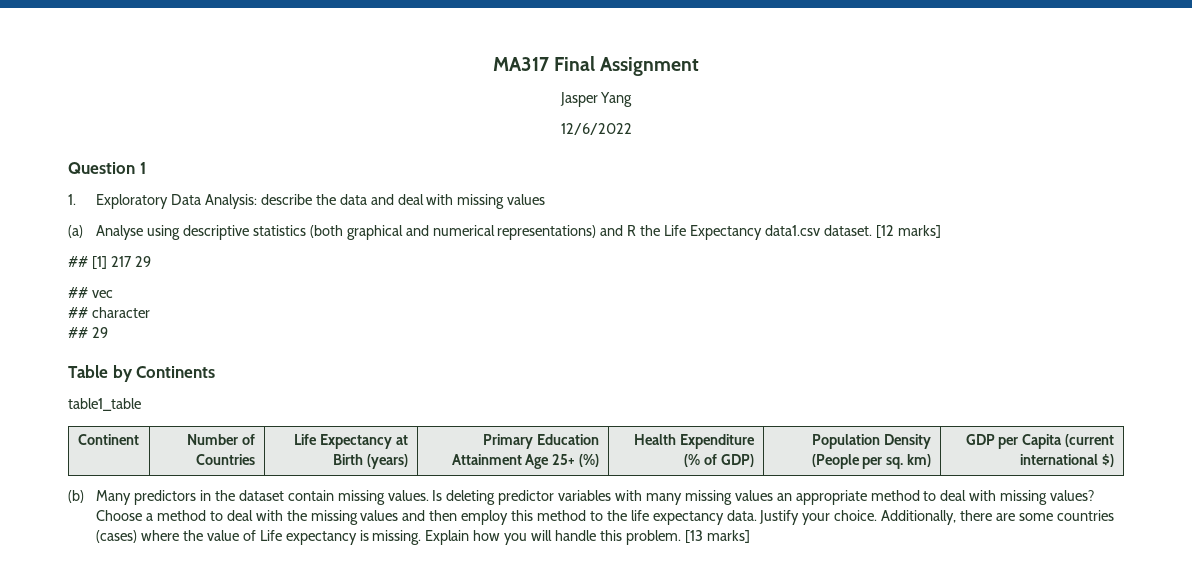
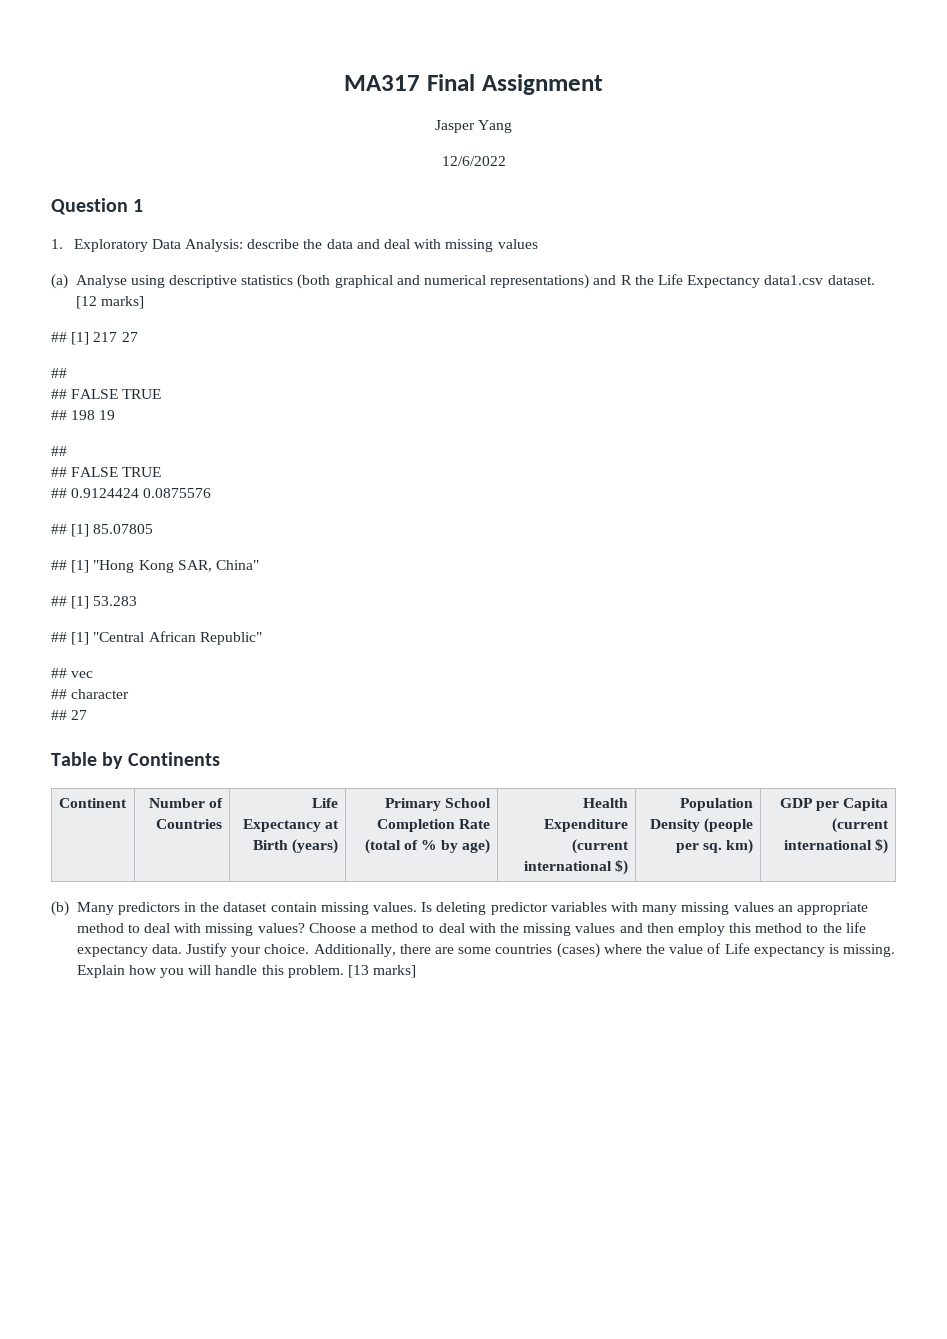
- ## [1] 217 29
+ ## [1] 217 27
+ ##
+ ## FALSE TRUE
+ ## 198 19
+ ##
+ ## FALSE TRUE
+ ## 0.9124424 0.0875576
+ ## [1] 85.07805
+ ## [1] "Hong Kong SAR, China"
+ ## [1] 53.283
+ ## [1] "Central African Republic"
- ## 29
+ ## 27
- table1_table
- Continent | Number of Countries | Life Expectancy at Birth (years) | Primary Education Attainment Age 25+ (%) | Health Expenditure (% of GDP) | Population Density (People per sq. km) | GDP per Capita (current international $)
+ Continent | Number of Countries | Life Expectancy at Birth (years) | Primary School Completion Rate (total of % by age) | Health Expenditure (current international $) | Population Density (people per sq. km) | GDP per Capita (current international $)

